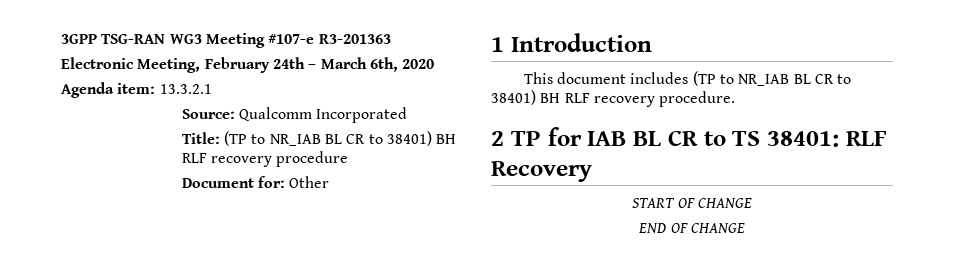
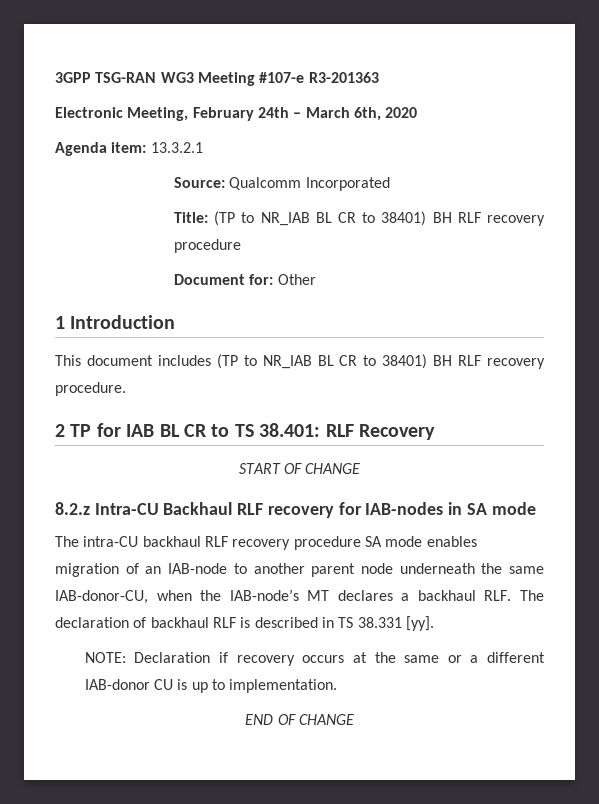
- 2 TP for IAB BL CR to TS 38401: RLF Recovery
+ 2 TP for IAB BL CR to TS 38.401: RLF Recovery
+ 8.2.z Intra-CU Backhaul RLF recovery for IAB-nodes in SA mode
+ The intra-CU backhaul RLF recovery procedure SA mode enables migration of an IAB-node to another parent node underneath the same IAB-donor-CU, when the IAB-node’s MT declares a backhaul RLF. The declaration of backhaul RLF is described in TS 38.331 [yy].
+ NOTE: Declaration if recovery occurs at the same or a different IAB-donor CU is up to implementation.

